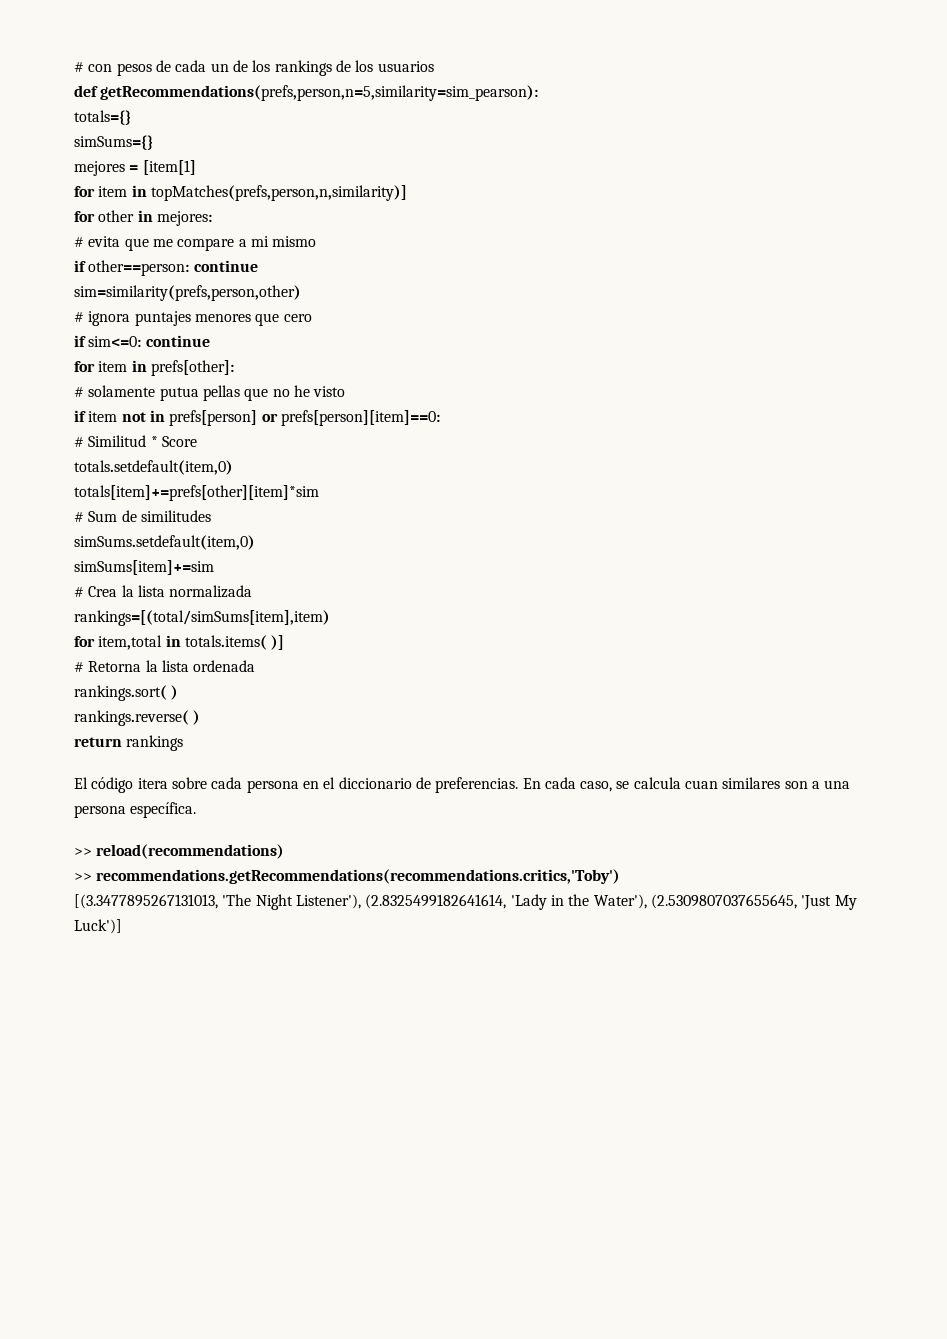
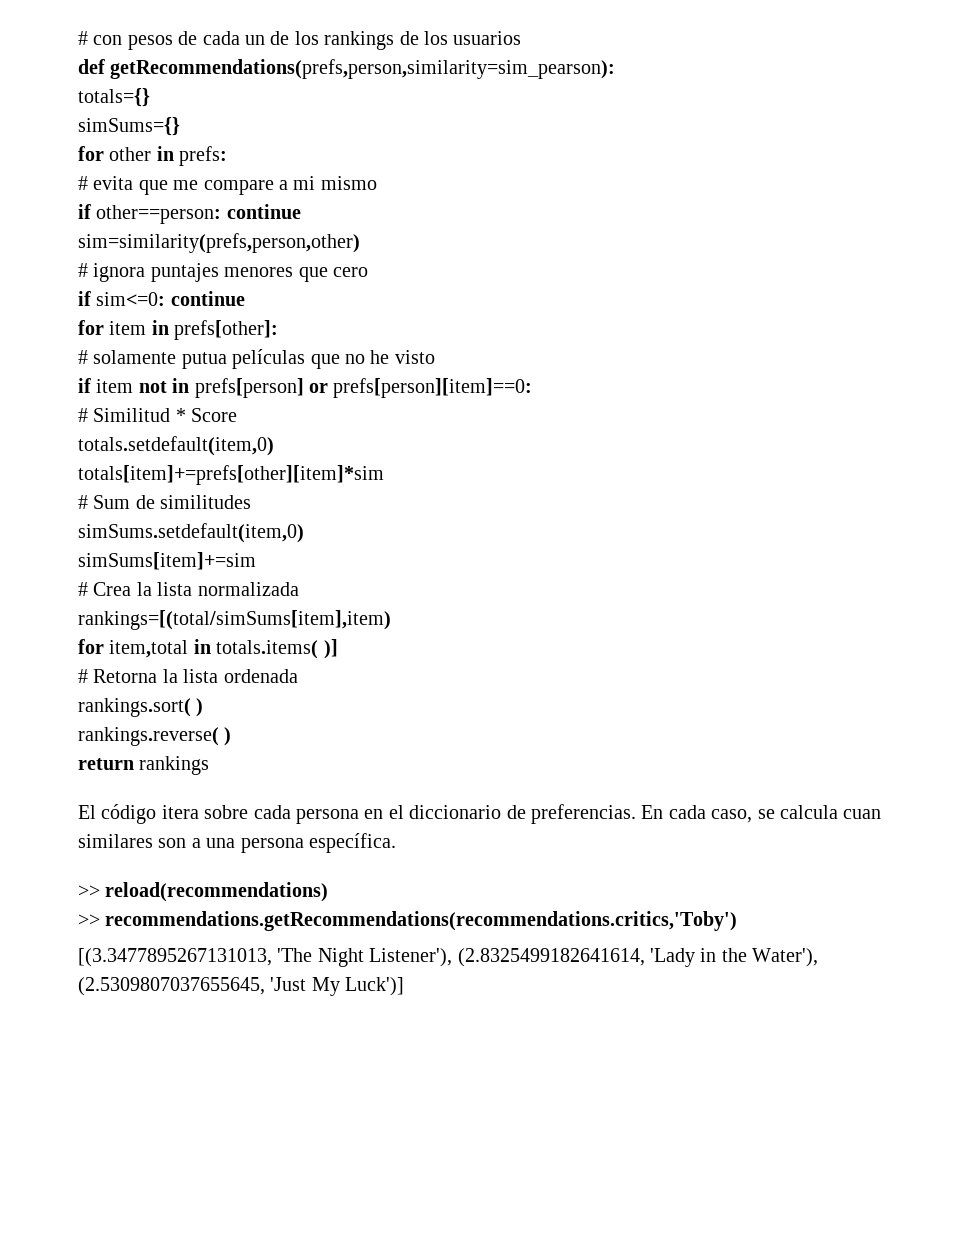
- def getRecommendations(prefs,person,n=5,similarity=sim_pearson):
+ def getRecommendations(prefs,person,similarity=sim_pearson):
- mejores = [item[1]
- for item in topMatches(prefs,person,n,similarity)]
- for other in mejores:
+ for other in prefs:
- # solamente putua pellas que no he visto
+ # solamente putua películas que no he visto

